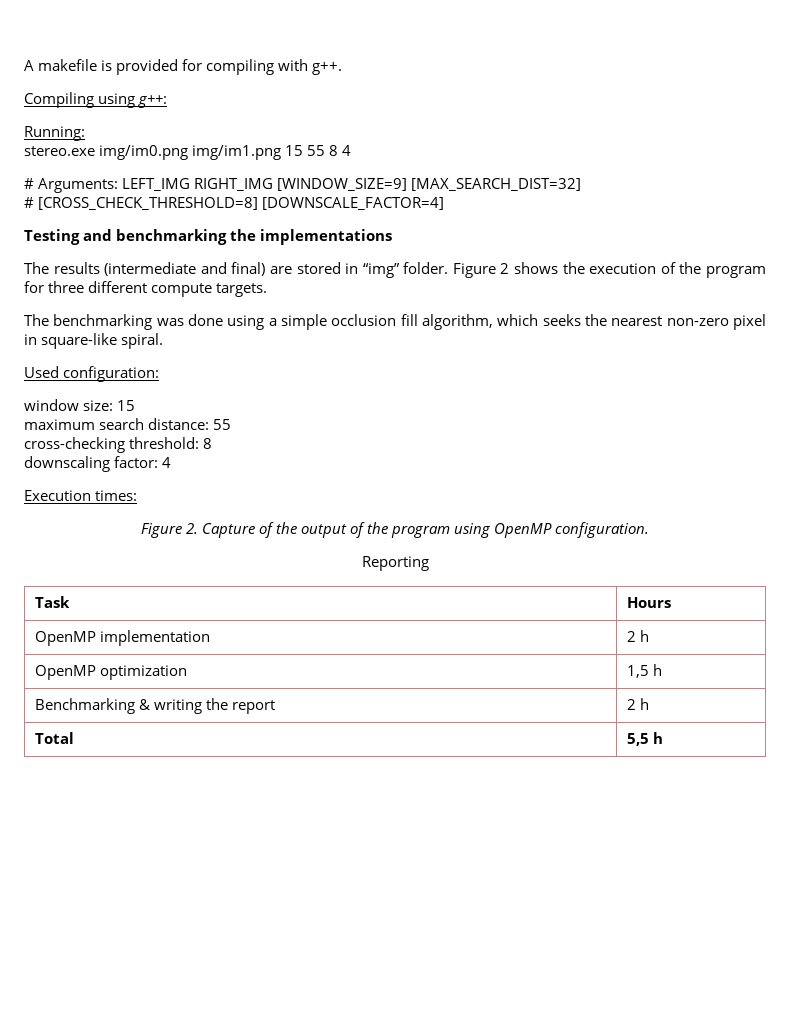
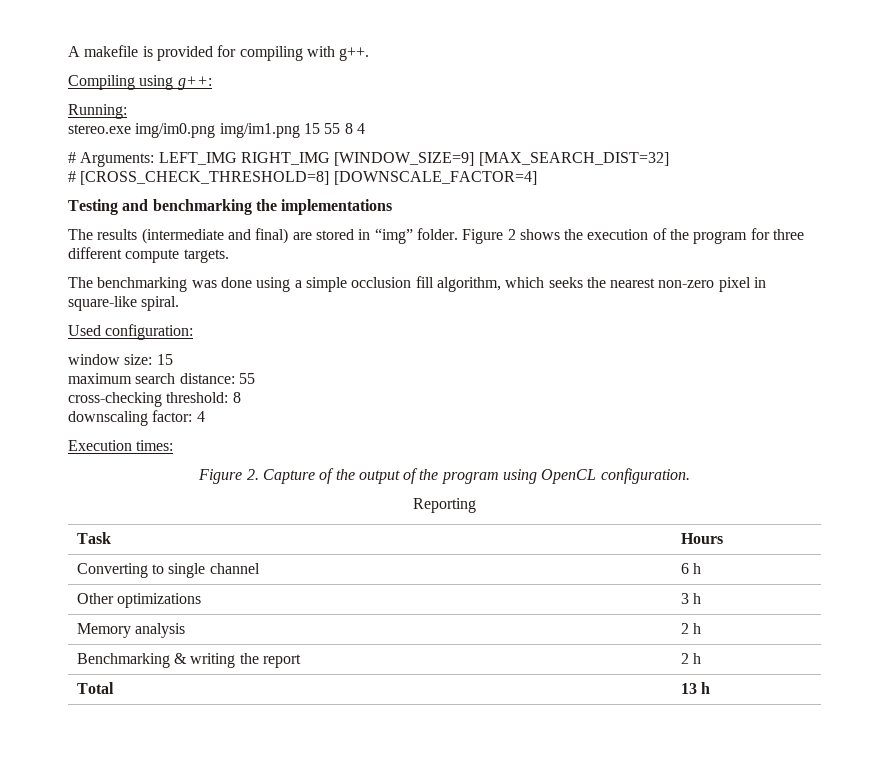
- Figure 2. Capture of the output of the program using OpenMP configuration.
+ Figure 2. Capture of the output of the program using OpenCL configuration.
- OpenMP implementation | 2 h
- OpenMP optimization | 1,5 h
+ Converting to single channel | 6 h
+ Other optimizations | 3 h
+ Memory analysis | 2 h
- Total | 5,5 h
+ Total | 13 h

